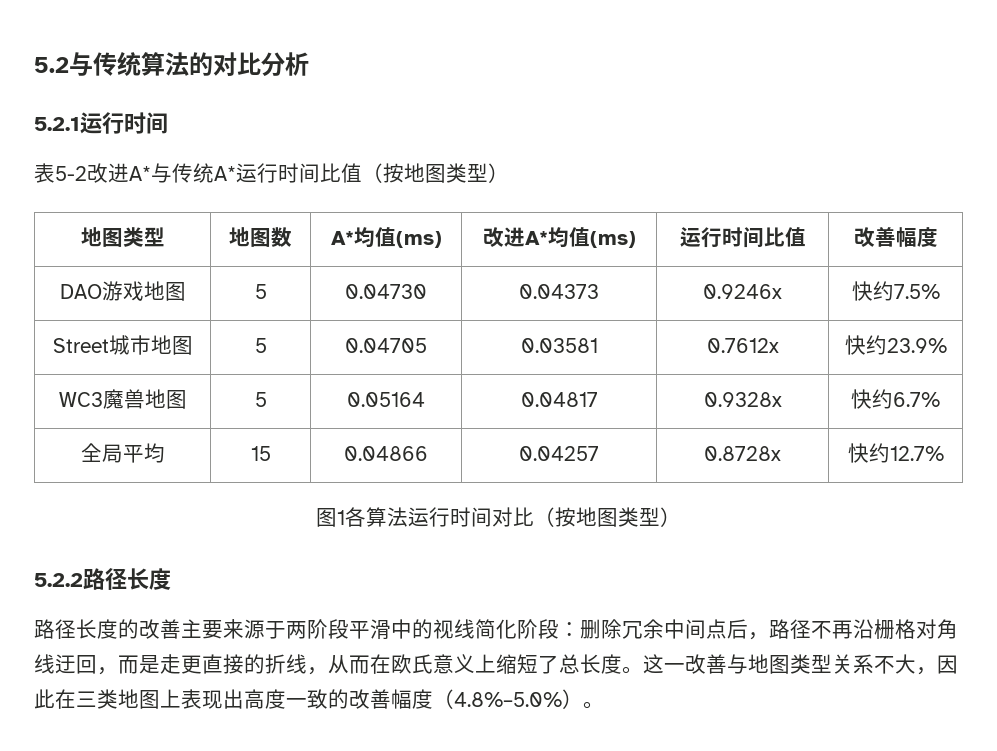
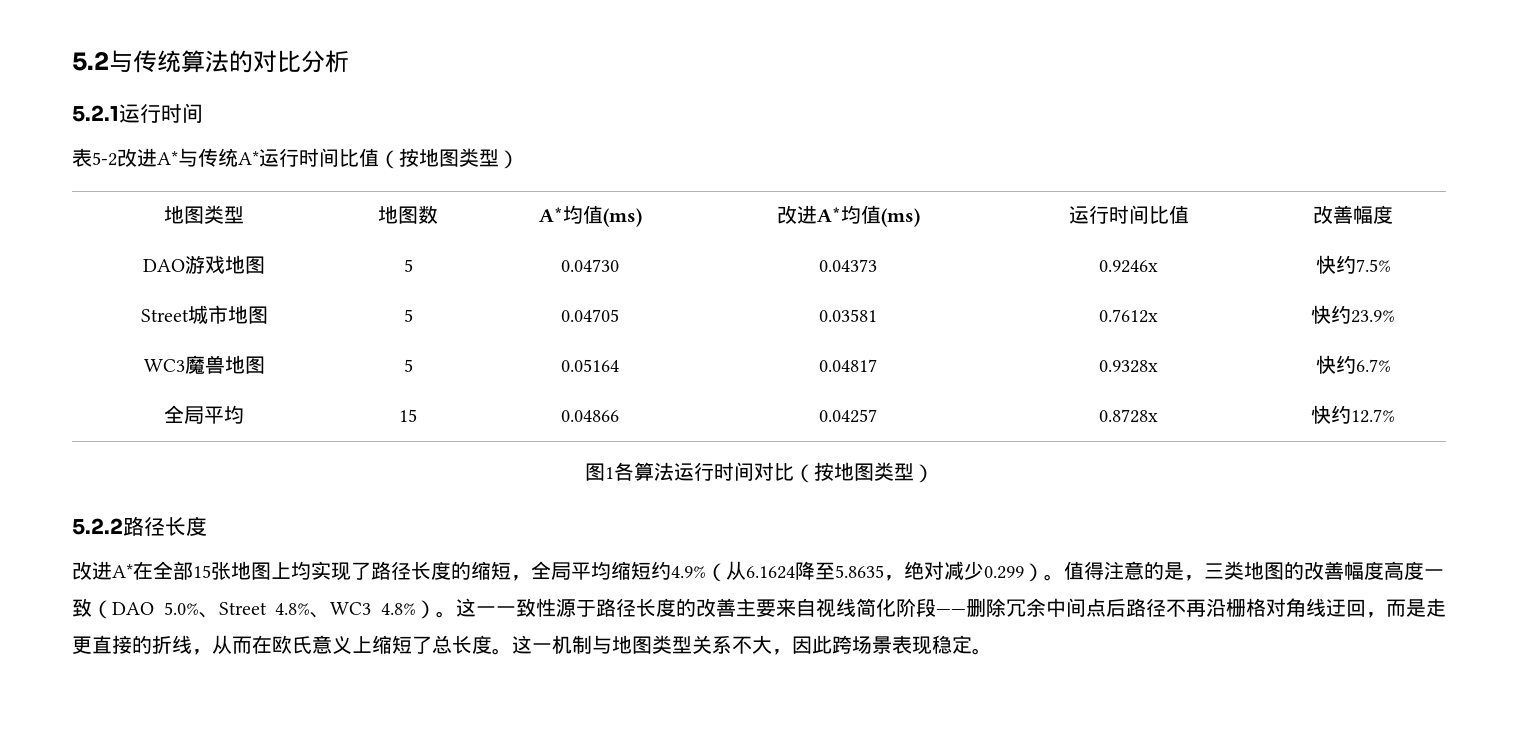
- 路径长度的改善主要来源于两阶段平滑中的视线简化阶段：删除冗余中间点后，路径不再沿栅格对角线迂回，而是走更直接的折线，从而在欧氏意义上缩短了总长度。
+ 改进A*在全部15张地图上均实现了路径长度的缩短，全局平均缩短约4.9%（从6.1624降至5.8635，绝对减少0.299）。值得注意的是，三类地图的改善幅度高度一致（DAO 5.0%、Street 4.8%、WC3 4.8%）。这一一致性源于路径长度的改善主要来自视线简化阶段——删除冗余中间点后路径不再沿栅格对角线迂回，而是走更直接的折线，从而在欧氏意义上缩短了总长度。
- 这一改善与地图类型关系不大，因此在三类地图上表现出高度一致的改善幅度（4.8%–5.0%）。
+ 这一机制与地图类型关系不大，因此跨场景表现稳定。

